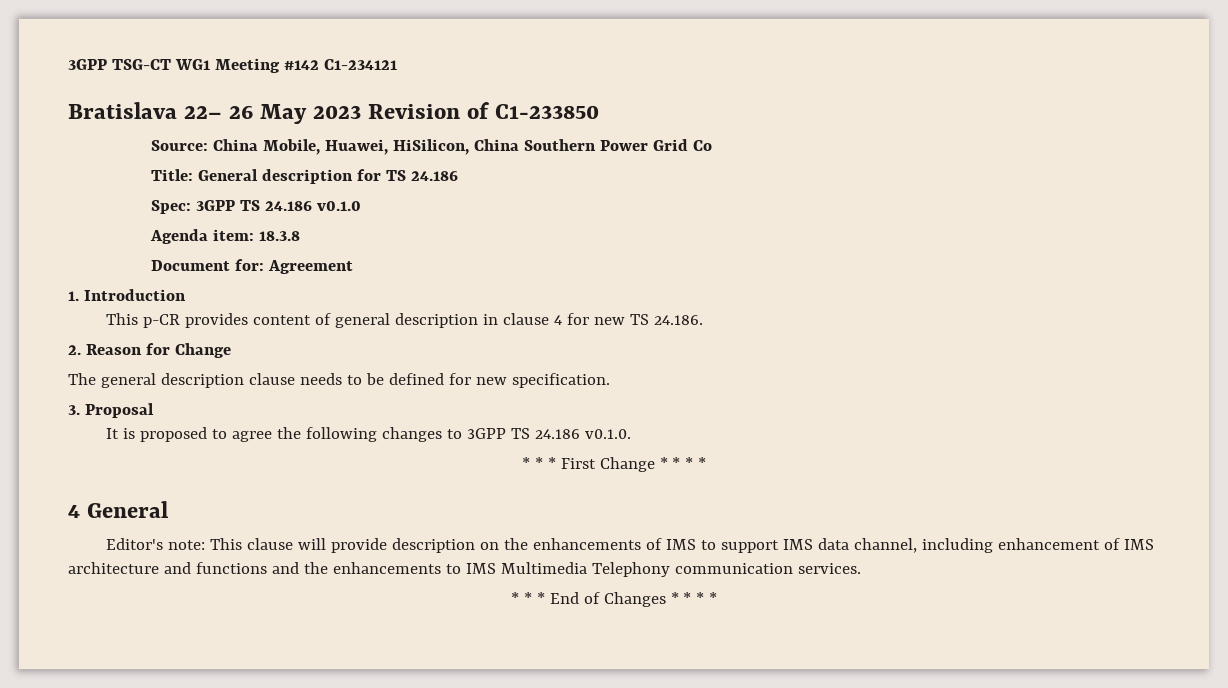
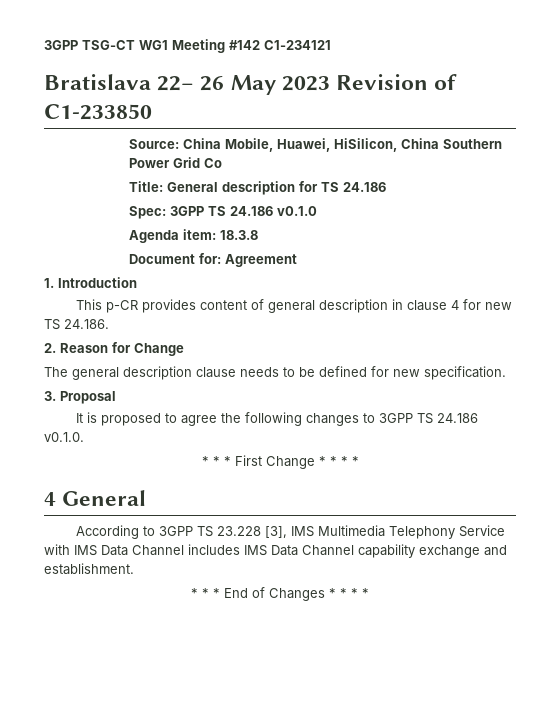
- Editor's note: This clause will provide description on the enhancements of IMS to support IMS data channel, including enhancement of IMS architecture and functions and the enhancements to IMS Multimedia Telephony communication services.
+ According to 3GPP TS 23.228 [3], IMS Multimedia Telephony Service with IMS Data Channel includes IMS Data Channel capability exchange and establishment.

